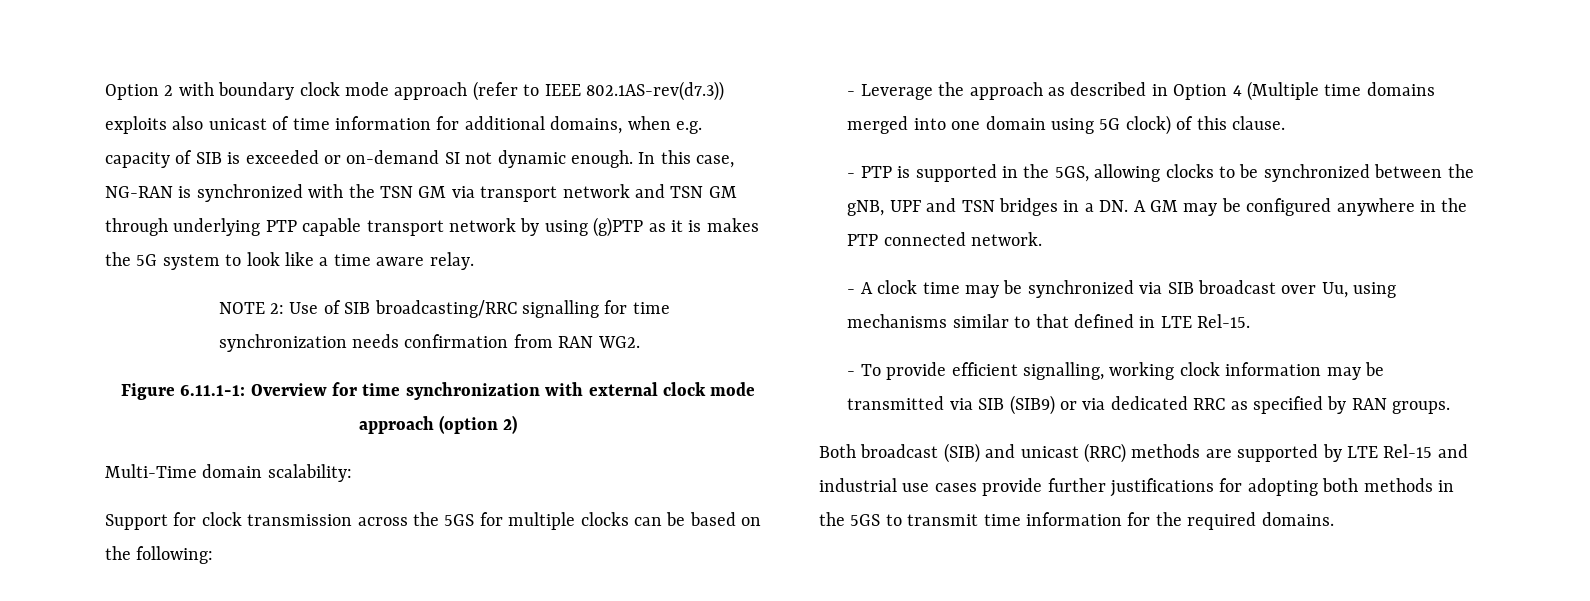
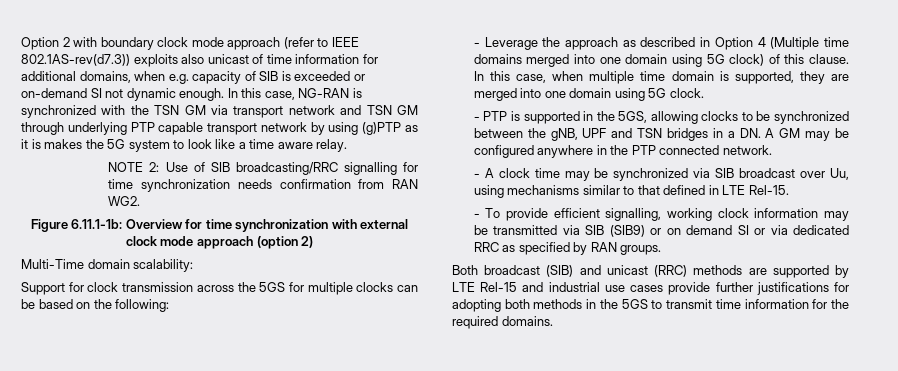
- Figure 6.11.1-1: Overview for time synchronization with external clock mode approach (option 2)
+ Figure 6.11.1-1b: Overview for time synchronization with external clock mode approach (option 2)
+ In this case, when multiple time domain is supported, they are merged into one domain using 5G clock.
- - To provide efficient signalling, working clock information may be transmitted via SIB (SIB9) or via dedicated RRC as specified by RAN groups.
+ - To provide efficient signalling, working clock information may be transmitted via SIB (SIB9) or on demand SI or via dedicated RRC as specified by RAN groups.

